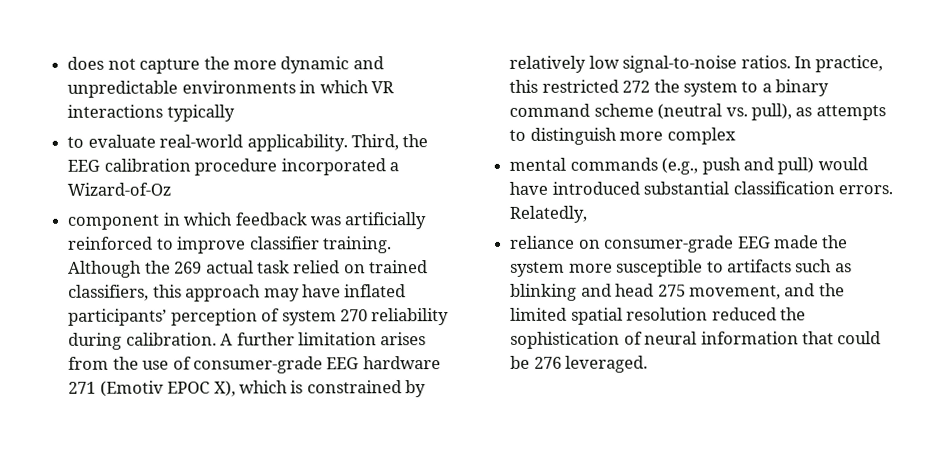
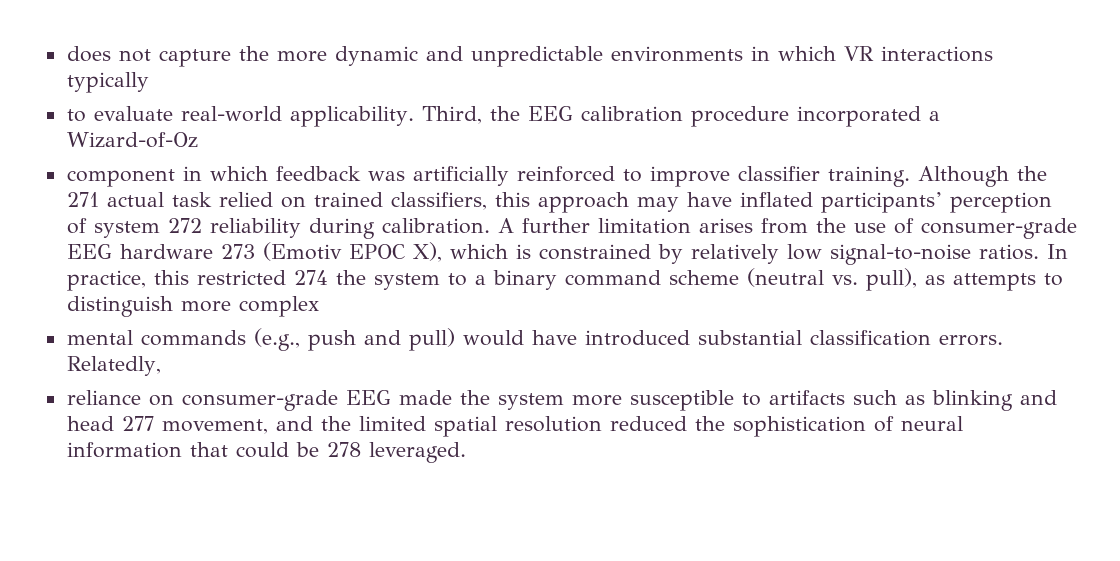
- Although the 269 actual task relied on trained classifiers, this approach may have inflated participants’ perception of system 270 reliability during calibration.
+ Although the 271 actual task relied on trained classifiers, this approach may have inflated participants’ perception of system 272 reliability during calibration.
- A further limitation arises from the use of consumer-grade EEG hardware 271 (Emotiv EPOC X), which is constrained by relatively low signal-to-noise ratios.
+ A further limitation arises from the use of consumer-grade EEG hardware 273 (Emotiv EPOC X), which is constrained by relatively low signal-to-noise ratios.
- In practice, this restricted 272 the system to a binary command scheme (neutral vs. pull), as attempts to distinguish more complex
+ In practice, this restricted 274 the system to a binary command scheme (neutral vs. pull), as attempts to distinguish more complex
- reliance on consumer-grade EEG made the system more susceptible to artifacts such as blinking and head 275 movement, and the limited spatial resolution reduced the sophistication of neural information that could be 276 leveraged.
+ reliance on consumer-grade EEG made the system more susceptible to artifacts such as blinking and head 277 movement, and the limited spatial resolution reduced the sophistication of neural information that could be 278 leveraged.

